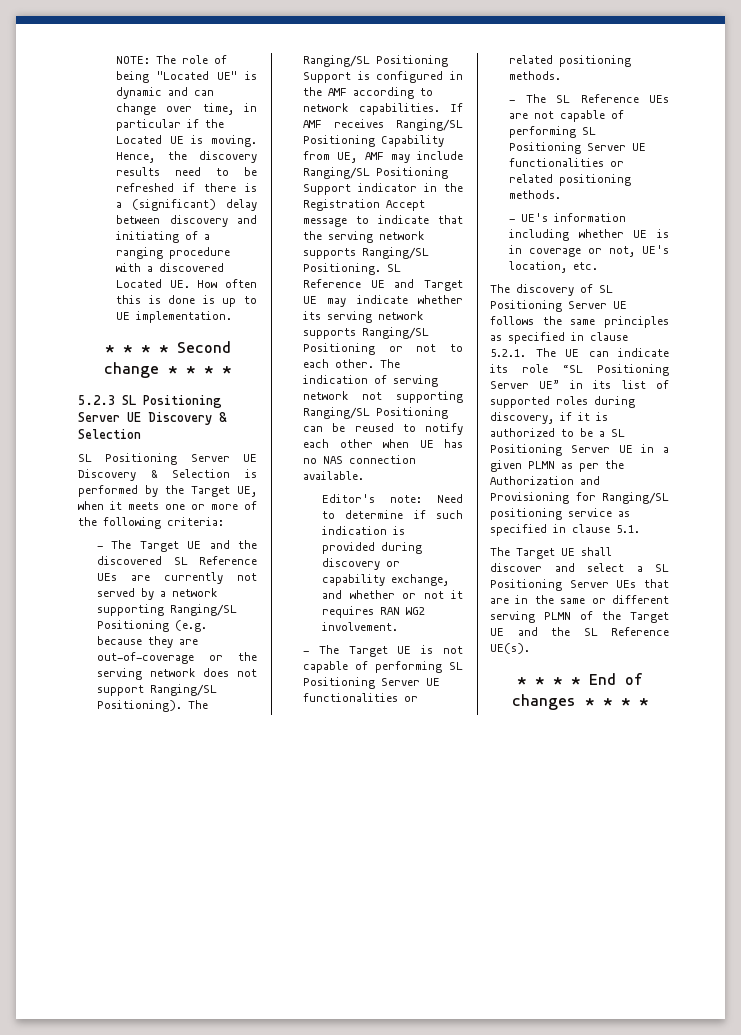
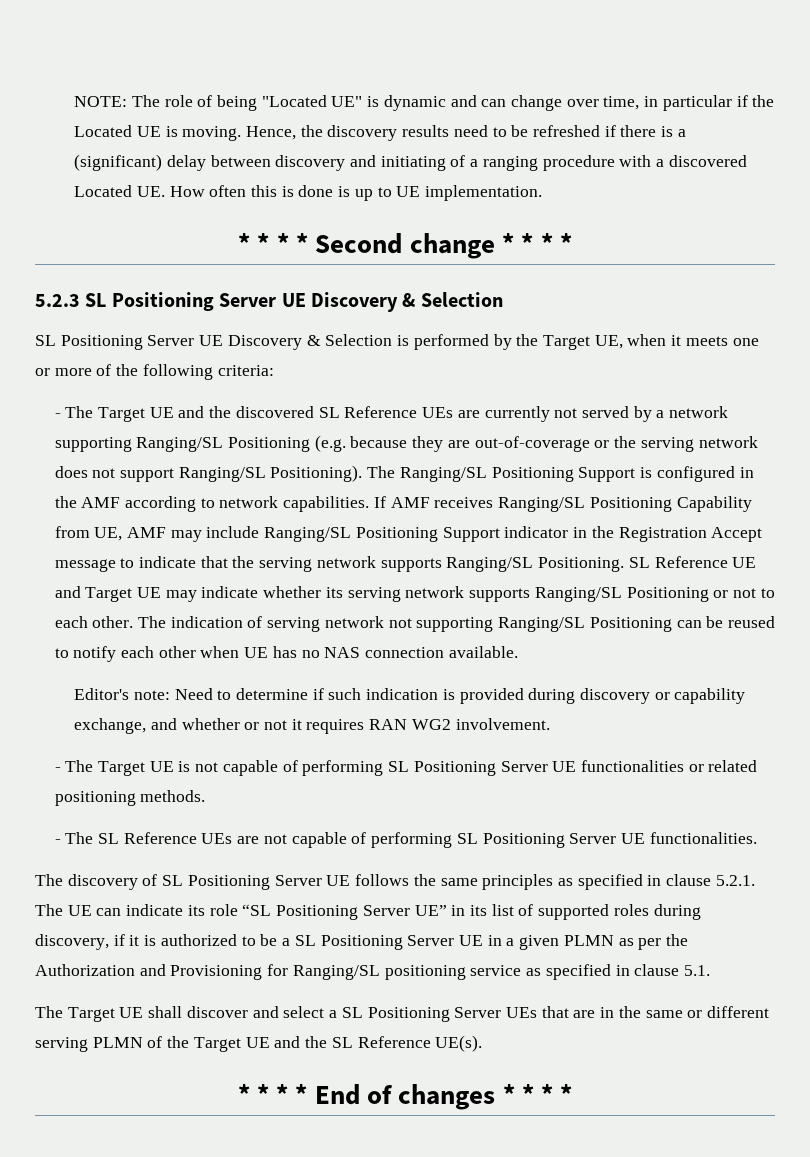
- - The SL Reference UEs are not capable of performing SL Positioning Server UE functionalities or related positioning methods.
- - UE's information including whether UE is in coverage or not, UE's location, etc.
+ - The SL Reference UEs are not capable of performing SL Positioning Server UE functionalities.

